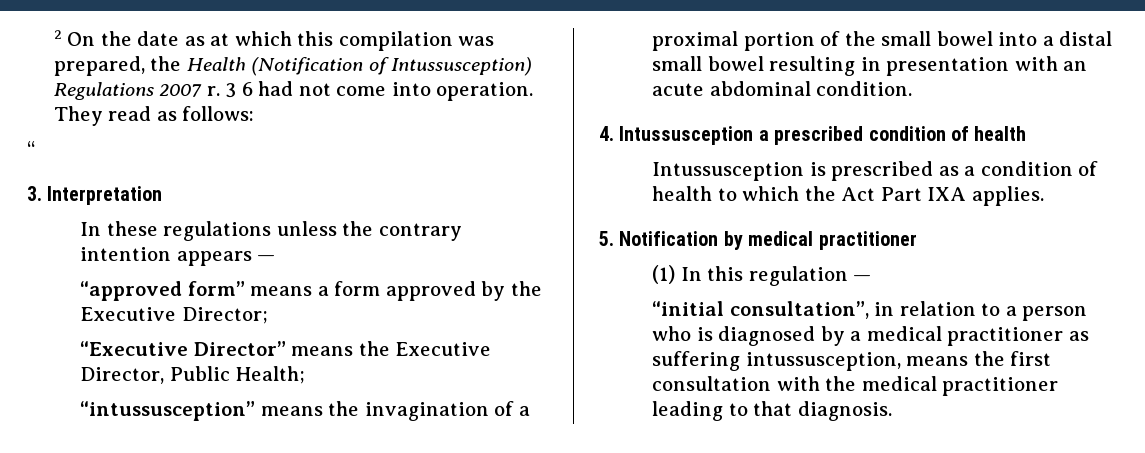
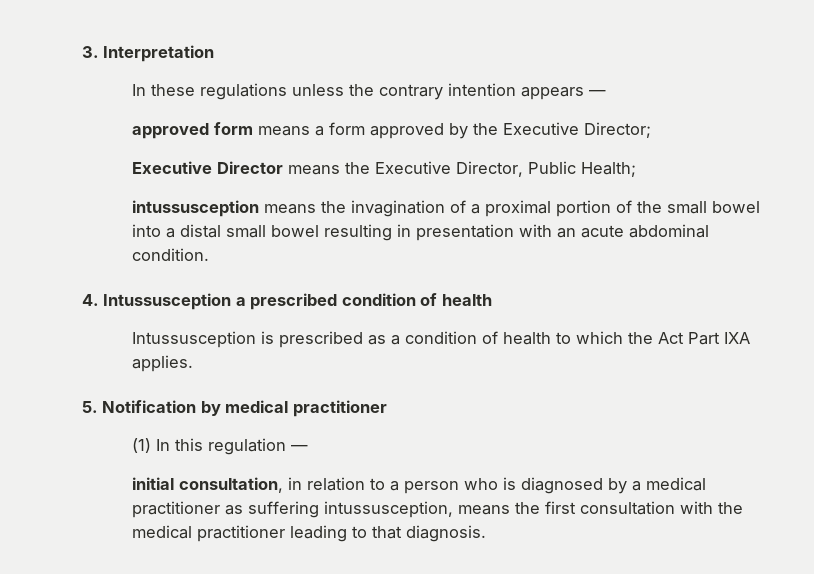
- 2 On the date as at which this compilation was prepared, the Health (Notification of Intussusception) Regulations 2007 r. 3 6 had not come into operation. They read as follows:
- “
- “approved form” means a form approved by the Executive Director;
+ approved form means a form approved by the Executive Director;
- “Executive Director” means the Executive Director, Public Health;
+ Executive Director means the Executive Director, Public Health;
- “intussusception” means the invagination of a proximal portion of the small bowel into a distal small bowel resulting in presentation with an acute abdominal condition.
+ intussusception means the invagination of a proximal portion of the small bowel into a distal small bowel resulting in presentation with an acute abdominal condition.
- “initial consultation”, in relation to a person who is diagnosed by a medical practitioner as suffering intussusception, means the first consultation with the medical practitioner leading to that diagnosis.
+ initial consultation, in relation to a person who is diagnosed by a medical practitioner as suffering intussusception, means the first consultation with the medical practitioner leading to that diagnosis.

